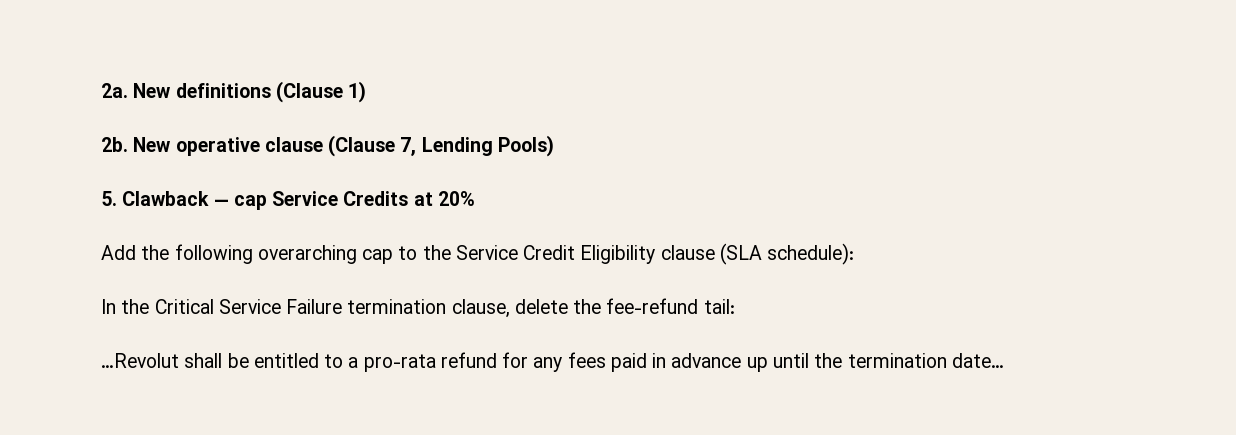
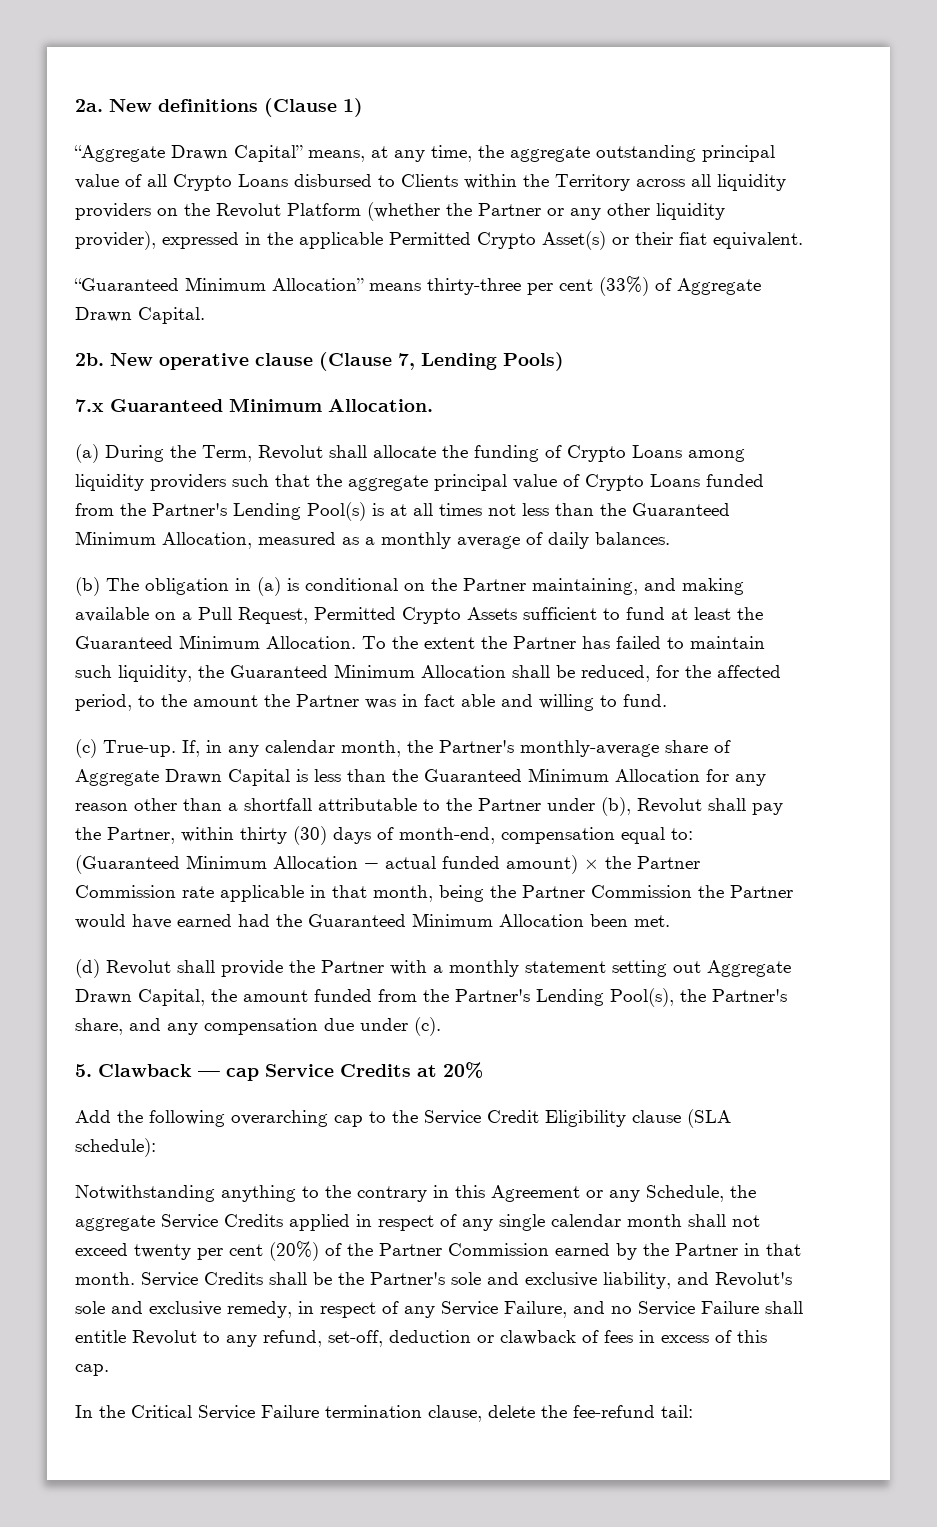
+ “Aggregate Drawn Capital” means, at any time, the aggregate outstanding principal value of all Crypto Loans disbursed to Clients within the Territory across all liquidity providers on the Revolut Platform (whether the Partner or any other liquidity provider), expressed in the applicable Permitted Crypto Asset(s) or their fiat equivalent.
+ “Guaranteed Minimum Allocation” means thirty-three per cent (33%) of Aggregate Drawn Capital.
+ 7.x Guaranteed Minimum Allocation.
+ (a) During the Term, Revolut shall allocate the funding of Crypto Loans among liquidity providers such that the aggregate principal value of Crypto Loans funded from the Partner's Lending Pool(s) is at all times not less than the Guaranteed Minimum Allocation, measured as a monthly average of daily balances.
+ (b) The obligation in (a) is conditional on the Partner maintaining, and making available on a Pull Request, Permitted Crypto Assets sufficient to fund at least the Guaranteed Minimum Allocation. To the extent the Partner has failed to maintain such liquidity, the Guaranteed Minimum Allocation shall be reduced, for the affected period, to the amount the Partner was in fact able and willing to fund.
+ (c) True-up. If, in any calendar month, the Partner's monthly-average share of Aggregate Drawn Capital is less than the Guaranteed Minimum Allocation for any reason other than a shortfall attributable to the Partner under (b), Revolut shall pay the Partner, within thirty (30) days of month-end, compensation equal to: (Guaranteed Minimum Allocation − actual funded amount) × the Partner Commission rate applicable in that month, being the Partner Commission the Partner would have earned had the Guaranteed Minimum Allocation been met.
+ (d) Revolut shall provide the Partner with a monthly statement setting out Aggregate Drawn Capital, the amount funded from the Partner's Lending Pool(s), the Partner's share, and any compensation due under (c).
+ Notwithstanding anything to the contrary in this Agreement or any Schedule, the aggregate Service Credits applied in respect of any single calendar month shall not exceed twenty per cent (20%) of the Partner Commission earned by the Partner in that month. Service Credits shall be the Partner's sole and exclusive liability, and Revolut's sole and exclusive remedy, in respect of any Service Failure, and no Service Failure shall entitle Revolut to any refund, set-off, deduction or clawback of fees in excess of this cap.
- …Revolut shall be entitled to a pro-rata refund for any fees paid in advance up until the termination date…

